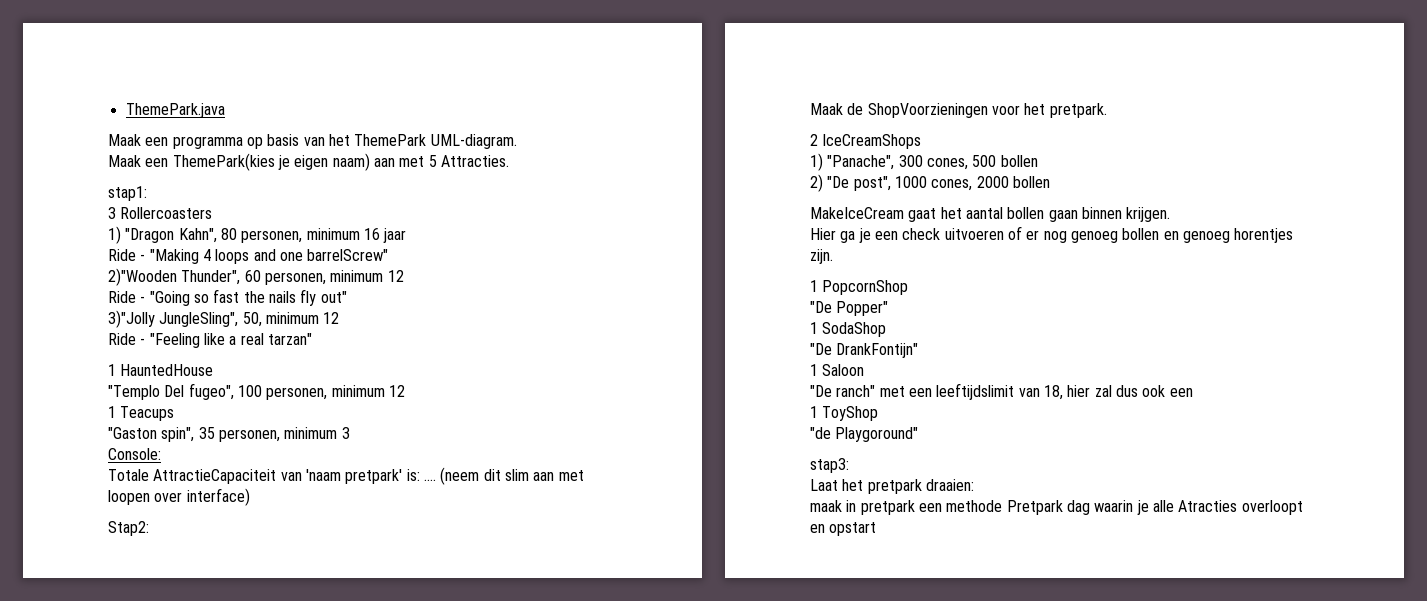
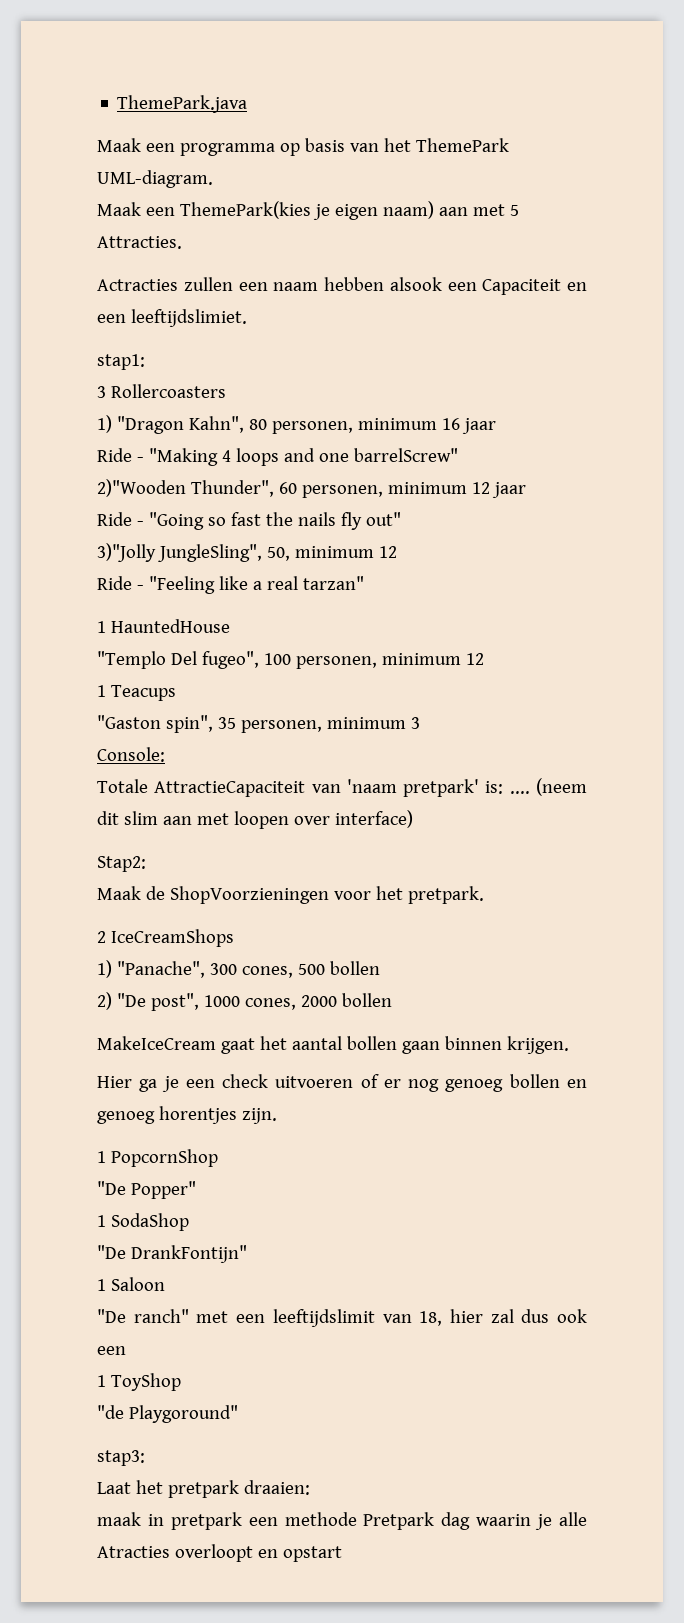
+ Actracties zullen een naam hebben alsook een Capaciteit en een leeftijdslimiet.
- 2)"Wooden Thunder", 60 personen, minimum 12
+ 2)"Wooden Thunder", 60 personen, minimum 12 jaar

